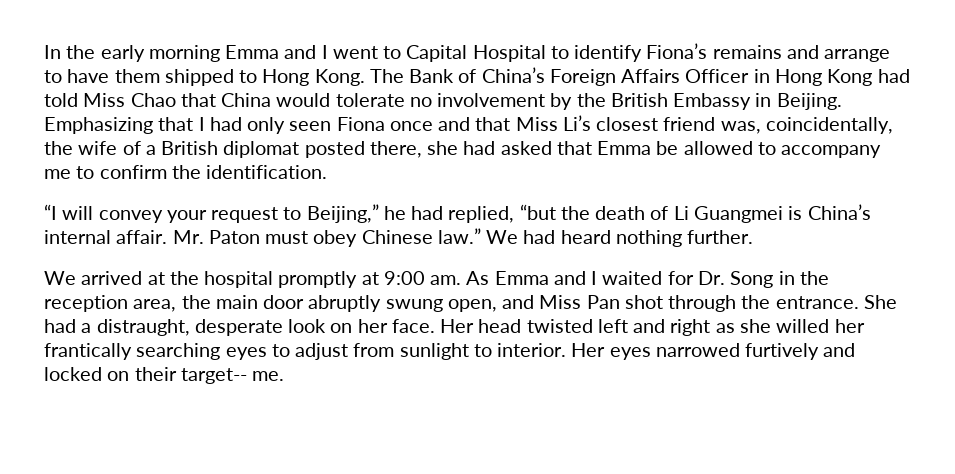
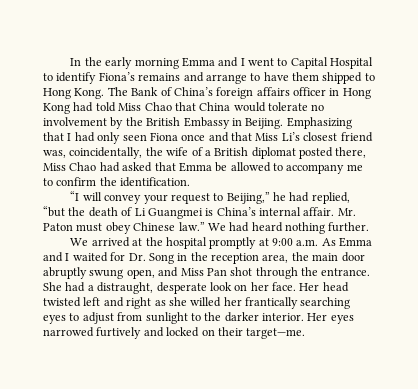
- The Bank of China’s Foreign Affairs Officer in Hong Kong had told Miss Chao that China would tolerate no involvement by the British Embassy in Beijing.
+ The Bank of China’s foreign affairs officer in Hong Kong had told Miss Chao that China would tolerate no involvement by the British Embassy in Beijing.
- Emphasizing that I had only seen Fiona once and that Miss Li’s closest friend was, coincidentally, the wife of a British diplomat posted there, she had asked that Emma be allowed to accompany me to confirm the identification.
+ Emphasizing that I had only seen Fiona once and that Miss Li’s closest friend was, coincidentally, the wife of a British diplomat posted there, Miss Chao had asked that Emma be allowed to accompany me to confirm the identification.
- We arrived at the hospital promptly at 9:00 am. As Emma and I waited for Dr. Song in the reception area, the main door abruptly swung open, and Miss Pan shot through the entrance.
+ We arrived at the hospital promptly at 9:00 a.m. As Emma and I waited for Dr. Song in the reception area, the main door abruptly swung open, and Miss Pan shot through the entrance.
- Her head twisted left and right as she willed her frantically searching eyes to adjust from sunlight to interior.
+ Her head twisted left and right as she willed her frantically searching eyes to adjust from sunlight to the darker interior.
- Her eyes narrowed furtively and locked on their target-- me.
+ Her eyes narrowed furtively and locked on their target—me.

